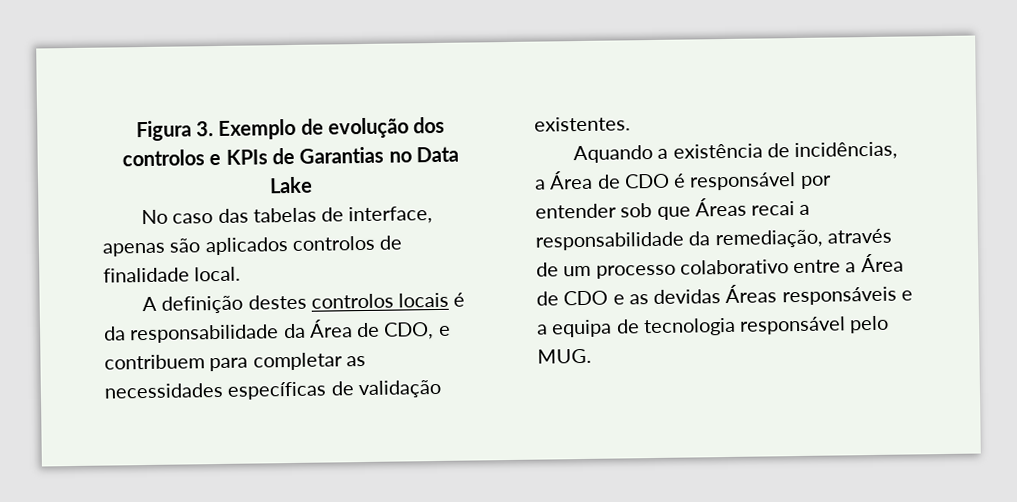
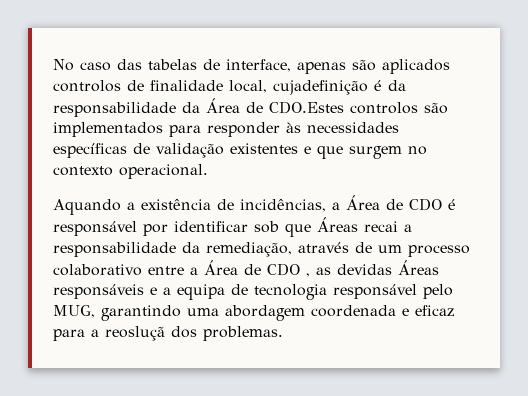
- Figura 3. Exemplo de evolução dos controlos e KPIs de Garantias no Data Lake
- No caso das tabelas de interface, apenas são aplicados controlos de finalidade local.
- A definição destes controlos locais é da responsabilidade da Área de CDO, e contribuem para completar as necessidades específicas de validação existentes.
+ No caso das tabelas de interface, apenas são aplicados controlos de finalidade local, cujadefinição é da responsabilidade da Área de CDO.Estes controlos são implementados para responder às necessidades específicas de validação existentes e que surgem no contexto operacional.
- Aquando a existência de incidências, a Área de CDO é responsável por entender sob que Áreas recai a responsabilidade da remediação, através de um processo colaborativo entre a Área de CDO e as devidas Áreas responsáveis e a equipa de tecnologia responsável pelo MUG.
+ Aquando a existência de incidências, a Área de CDO é responsável por identificar sob que Áreas recai a responsabilidade da remediação, através de um processo colaborativo entre a Área de CDO , as devidas Áreas responsáveis e a equipa de tecnologia responsável pelo MUG, garantindo uma abordagem coordenada e eficaz para a reosluçã dos problemas.

